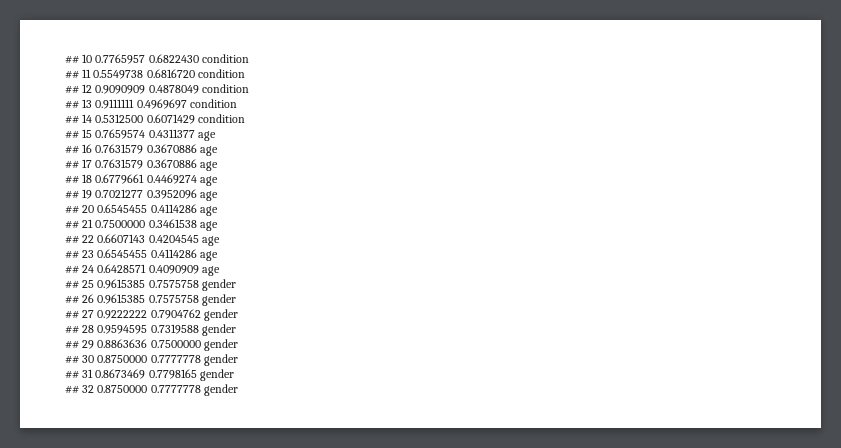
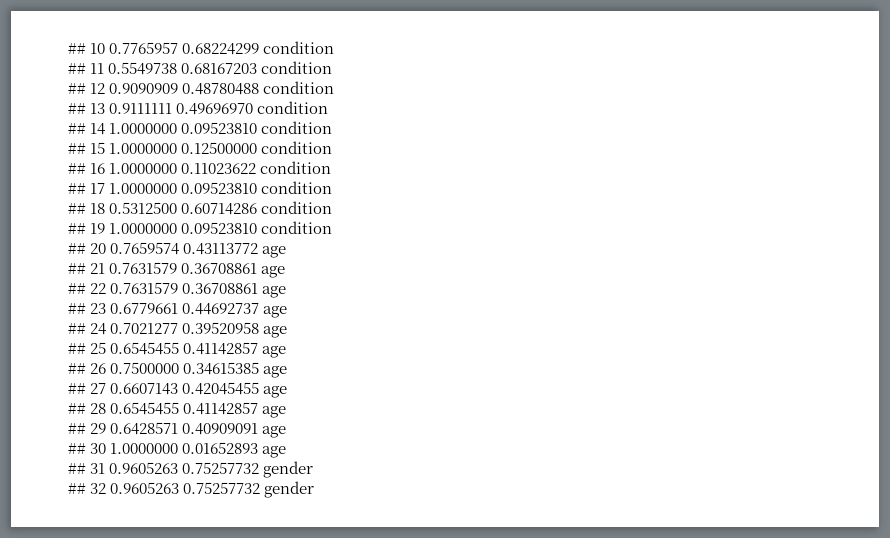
- ## 10 0.7765957 0.6822430 condition
+ ## 10 0.7765957 0.68224299 condition
- ## 11 0.5549738 0.6816720 condition
+ ## 11 0.5549738 0.68167203 condition
- ## 12 0.9090909 0.4878049 condition
+ ## 12 0.9090909 0.48780488 condition
- ## 13 0.9111111 0.4969697 condition
+ ## 13 0.9111111 0.49696970 condition
- ## 14 0.5312500 0.6071429 condition
+ ## 14 1.0000000 0.09523810 condition
- ## 15 0.7659574 0.4311377 age
+ ## 15 1.0000000 0.12500000 condition
- ## 16 0.7631579 0.3670886 age
+ ## 16 1.0000000 0.11023622 condition
- ## 17 0.7631579 0.3670886 age
+ ## 17 1.0000000 0.09523810 condition
- ## 18 0.6779661 0.4469274 age
+ ## 18 0.5312500 0.60714286 condition
- ## 19 0.7021277 0.3952096 age
+ ## 19 1.0000000 0.09523810 condition
- ## 20 0.6545455 0.4114286 age
+ ## 20 0.7659574 0.43113772 age
- ## 21 0.7500000 0.3461538 age
+ ## 21 0.7631579 0.36708861 age
- ## 22 0.6607143 0.4204545 age
+ ## 22 0.7631579 0.36708861 age
- ## 23 0.6545455 0.4114286 age
+ ## 23 0.6779661 0.44692737 age
- ## 24 0.6428571 0.4090909 age
+ ## 24 0.7021277 0.39520958 age
- ## 25 0.9615385 0.7575758 gender
+ ## 25 0.6545455 0.41142857 age
- ## 26 0.9615385 0.7575758 gender
+ ## 26 0.7500000 0.34615385 age
- ## 27 0.9222222 0.7904762 gender
+ ## 27 0.6607143 0.42045455 age
- ## 28 0.9594595 0.7319588 gender
+ ## 28 0.6545455 0.41142857 age
- ## 29 0.8863636 0.7500000 gender
+ ## 29 0.6428571 0.40909091 age
- ## 30 0.8750000 0.7777778 gender
+ ## 30 1.0000000 0.01652893 age
- ## 31 0.8673469 0.7798165 gender
+ ## 31 0.9605263 0.75257732 gender
- ## 32 0.8750000 0.7777778 gender
+ ## 32 0.9605263 0.75257732 gender

